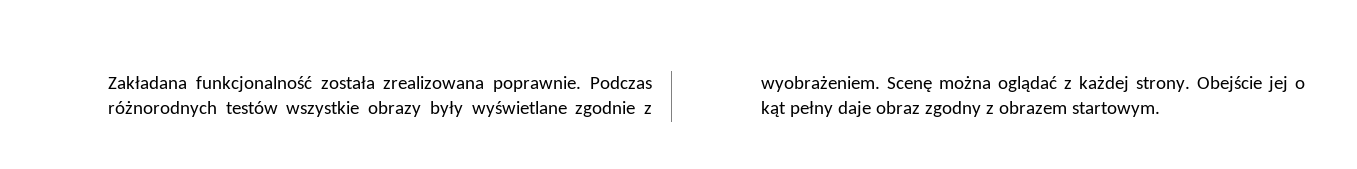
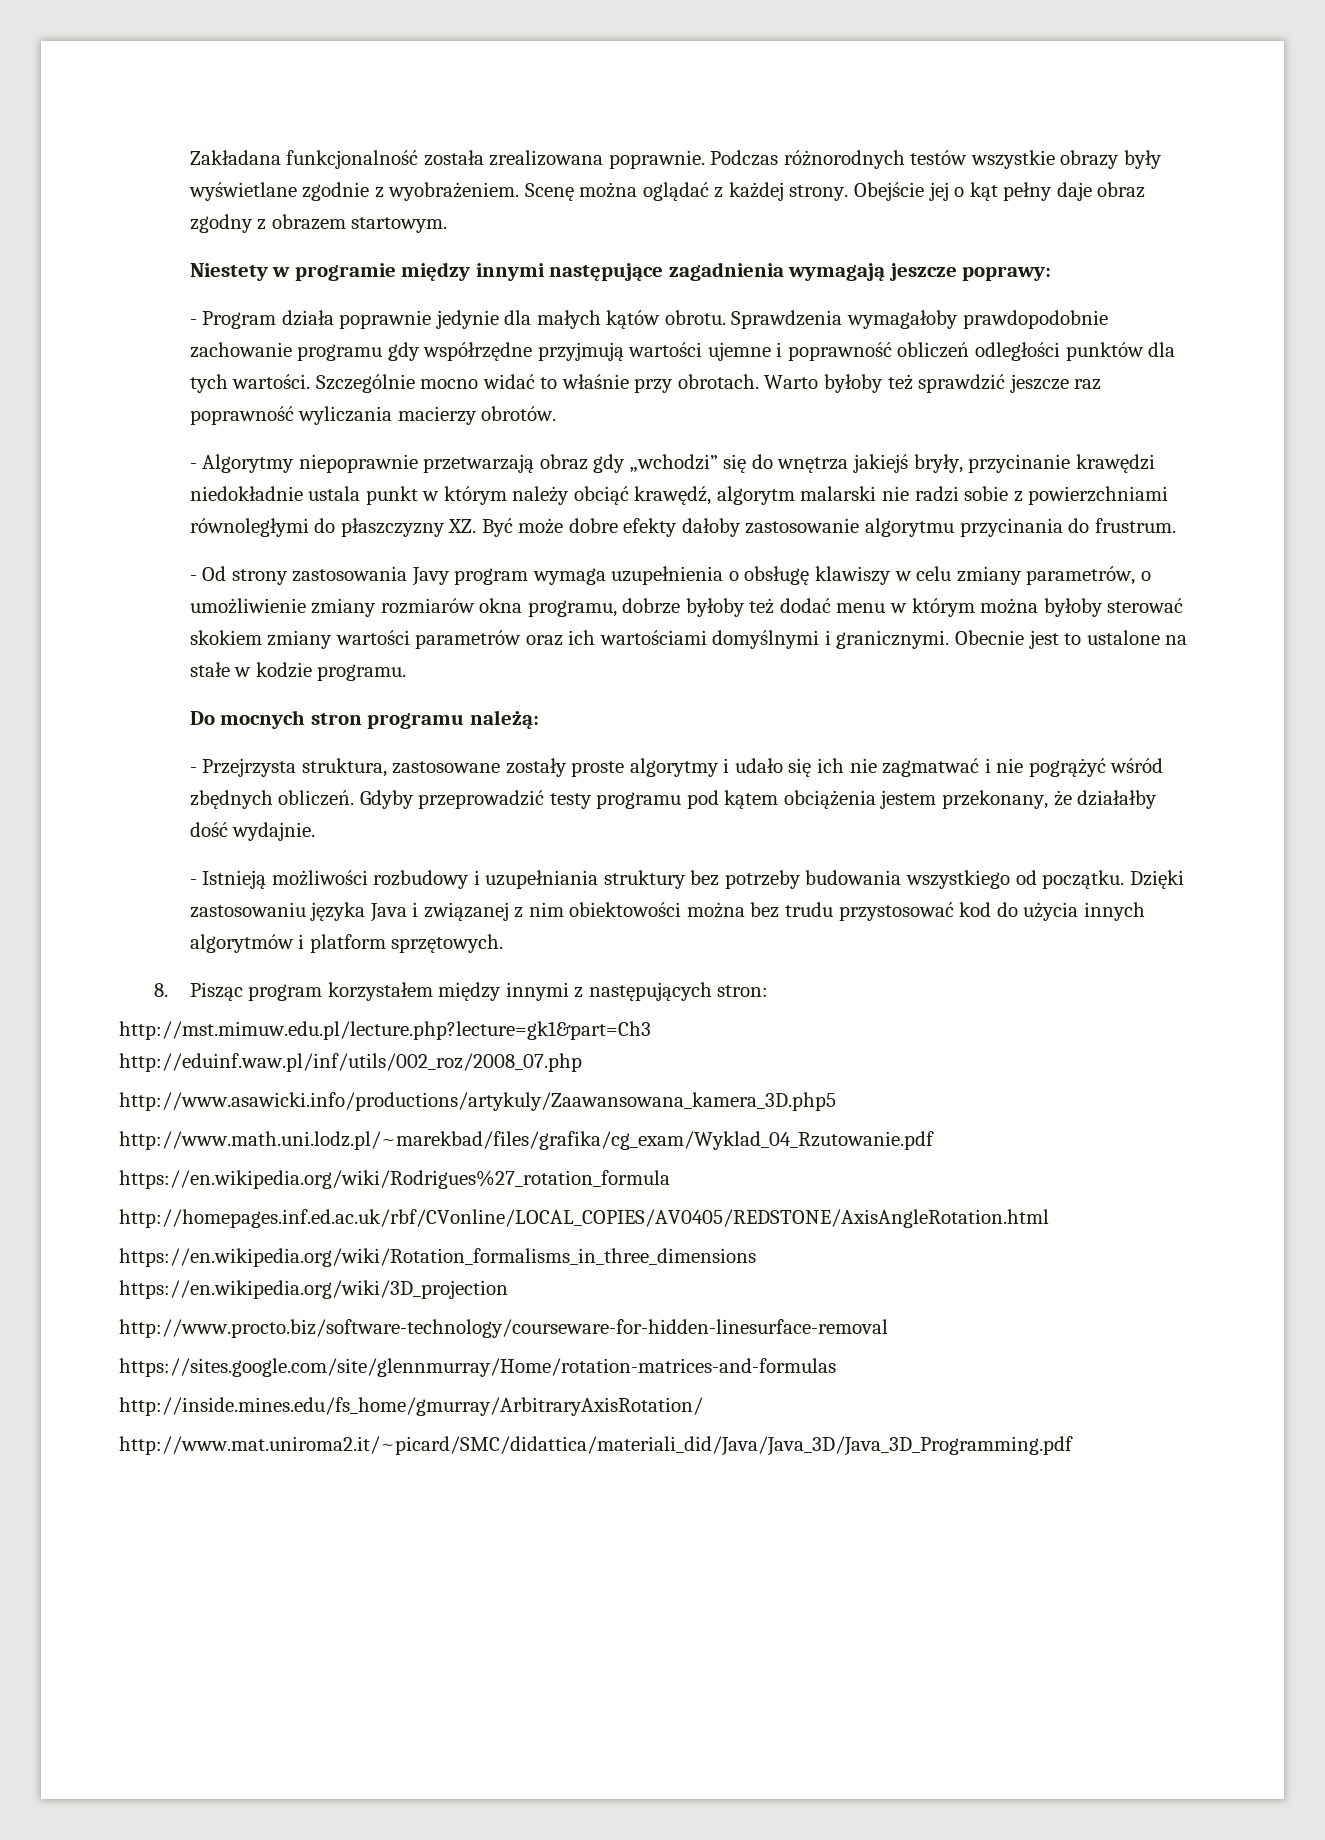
+ Niestety w programie między innymi następujące zagadnienia wymagają jeszcze poprawy:
+ - Program działa poprawnie jedynie dla małych kątów obrotu. Sprawdzenia wymagałoby prawdopodobnie zachowanie programu gdy współrzędne przyjmują wartości ujemne i poprawność obliczeń odległości punktów dla tych wartości. Szczególnie mocno widać to właśnie przy obrotach. Warto byłoby też sprawdzić jeszcze raz poprawność wyliczania macierzy obrotów.
+ - Algorytmy niepoprawnie przetwarzają obraz gdy „wchodzi” się do wnętrza jakiejś bryły, przycinanie krawędzi niedokładnie ustala punkt w którym należy obciąć krawędź, algorytm malarski nie radzi sobie z powierzchniami równoległymi do płaszczyzny XZ. Być może dobre efekty dałoby zastosowanie algorytmu przycinania do frustrum.
+ - Od strony zastosowania Javy program wymaga uzupełnienia o obsługę klawiszy w celu zmiany parametrów, o umożliwienie zmiany rozmiarów okna programu, dobrze byłoby też dodać menu w którym można byłoby sterować skokiem zmiany wartości parametrów oraz ich wartościami domyślnymi i granicznymi. Obecnie jest to ustalone na stałe w kodzie programu.
+ Do mocnych stron programu należą:
+ - Przejrzysta struktura, zastosowane zostały proste algorytmy i udało się ich nie zagmatwać i nie pogrążyć wśród zbędnych obliczeń. Gdyby przeprowadzić testy programu pod kątem obciążenia jestem przekonany, że działałby dość wydajnie.
+ - Istnieją możliwości rozbudowy i uzupełniania struktury bez potrzeby budowania wszystkiego od początku. Dzięki zastosowaniu języka Java i związanej z nim obiektowości można bez trudu przystosować kod do użycia innych algorytmów i platform sprzętowych.
+ 8. Pisząc program korzystałem między innymi z następujących stron:
+ http://mst.mimuw.edu.pl/lecture.php?lecture=gk1&part=Ch3
+ http://eduinf.waw.pl/inf/utils/002_roz/2008_07.php
+ http://www.asawicki.info/productions/artykuly/Zaawansowana_kamera_3D.php5
+ http://www.math.uni.lodz.pl/~marekbad/files/grafika/cg_exam/Wyklad_04_Rzutowanie.pdf
+ https://en.wikipedia.org/wiki/Rodrigues%27_rotation_formula
+ http://homepages.inf.ed.ac.uk/rbf/CVonline/LOCAL_COPIES/AV0405/REDSTONE/AxisAngleRotation.html
+ https://en.wikipedia.org/wiki/Rotation_formalisms_in_three_dimensions
+ https://en.wikipedia.org/wiki/3D_projection
+ http://www.procto.biz/software-technology/courseware-for-hidden-linesurface-removal
+ https://sites.google.com/site/glennmurray/Home/rotation-matrices-and-formulas
+ http://inside.mines.edu/fs_home/gmurray/ArbitraryAxisRotation/
+ http://www.mat.uniroma2.it/~picard/SMC/didattica/materiali_did/Java/Java_3D/Java_3D_Programming.pdf

